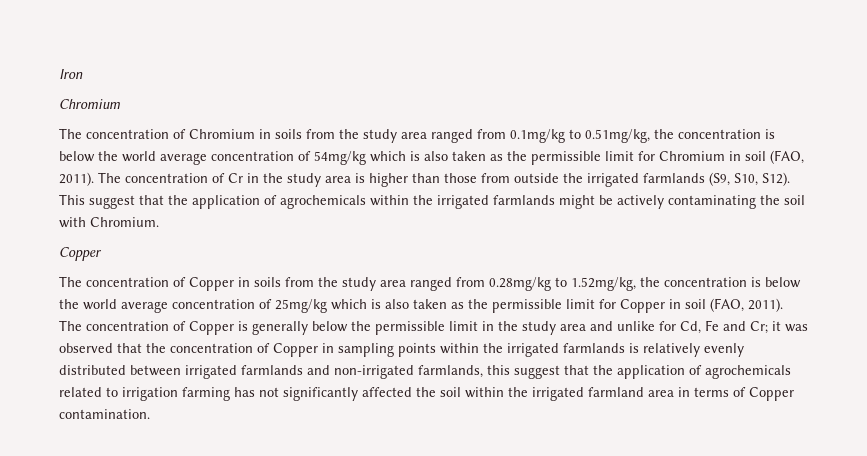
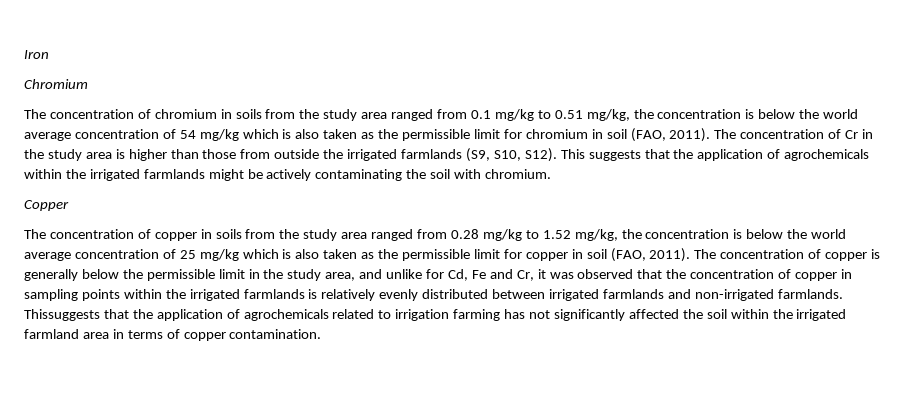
- The concentration of Chromium in soils from the study area ranged from 0.1mg/kg to 0.51mg/kg, the concentration is below the world average concentration of 54mg/kg which is also taken as the permissible limit for Chromium in soil (FAO, 2011).
+ The concentration of chromium in soils from the study area ranged from 0.1 mg/kg to 0.51 mg/kg, the concentration is below the world average concentration of 54 mg/kg which is also taken as the permissible limit for chromium in soil (FAO, 2011).
- This suggest that the application of agrochemicals within the irrigated farmlands might be actively contaminating the soil with Chromium.
+ This suggests that the application of agrochemicals within the irrigated farmlands might be actively contaminating the soil with chromium.
- The concentration of Copper in soils from the study area ranged from 0.28mg/kg to 1.52mg/kg, the concentration is below the world average concentration of 25mg/kg which is also taken as the permissible limit for Copper in soil (FAO, 2011). The concentration of Copper is generally below the permissible limit in the study area and unlike for Cd, Fe and Cr; it was observed that the concentration of Copper in sampling points within the irrigated farmlands is relatively evenly distributed between irrigated farmlands and non-irrigated farmlands, this suggest that the application of agrochemicals related to irrigation farming has not significantly affected the soil within the irrigated farmland area in terms of Copper contamination.
+ The concentration of copper in soils from the study area ranged from 0.28 mg/kg to 1.52 mg/kg, the concentration is below the world average concentration of 25 mg/kg which is also taken as the permissible limit for copper in soil (FAO, 2011). The concentration of copper is generally below the permissible limit in the study area, and unlike for Cd, Fe and Cr, it was observed that the concentration of copper in sampling points within the irrigated farmlands is relatively evenly distributed between irrigated farmlands and non-irrigated farmlands. Thissuggests that the application of agrochemicals related to irrigation farming has not significantly affected the soil within the irrigated farmland area in terms of copper contamination.

